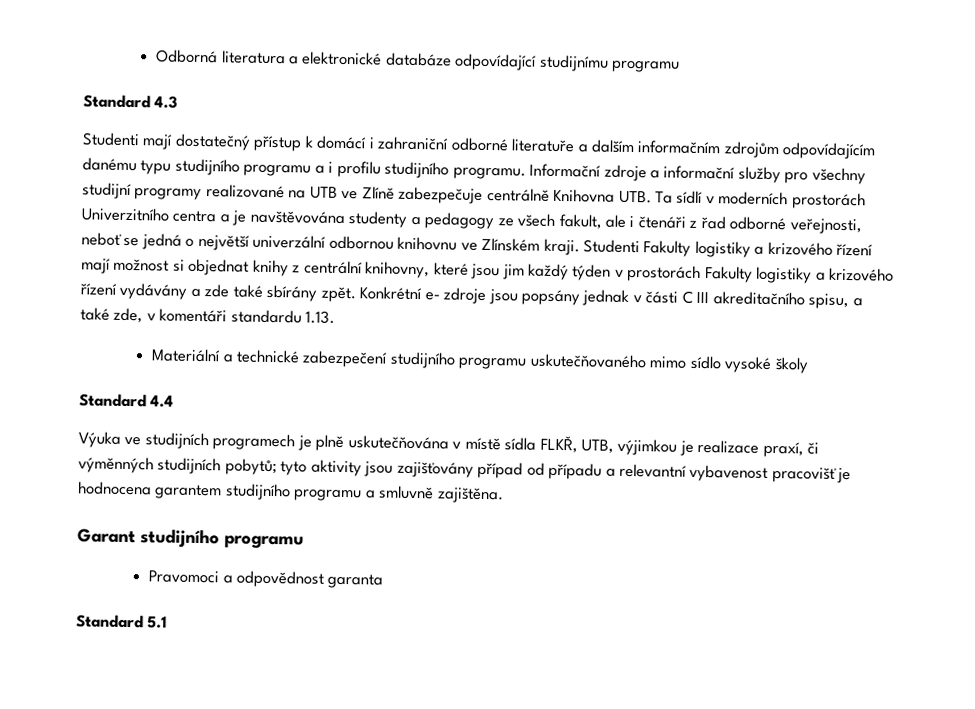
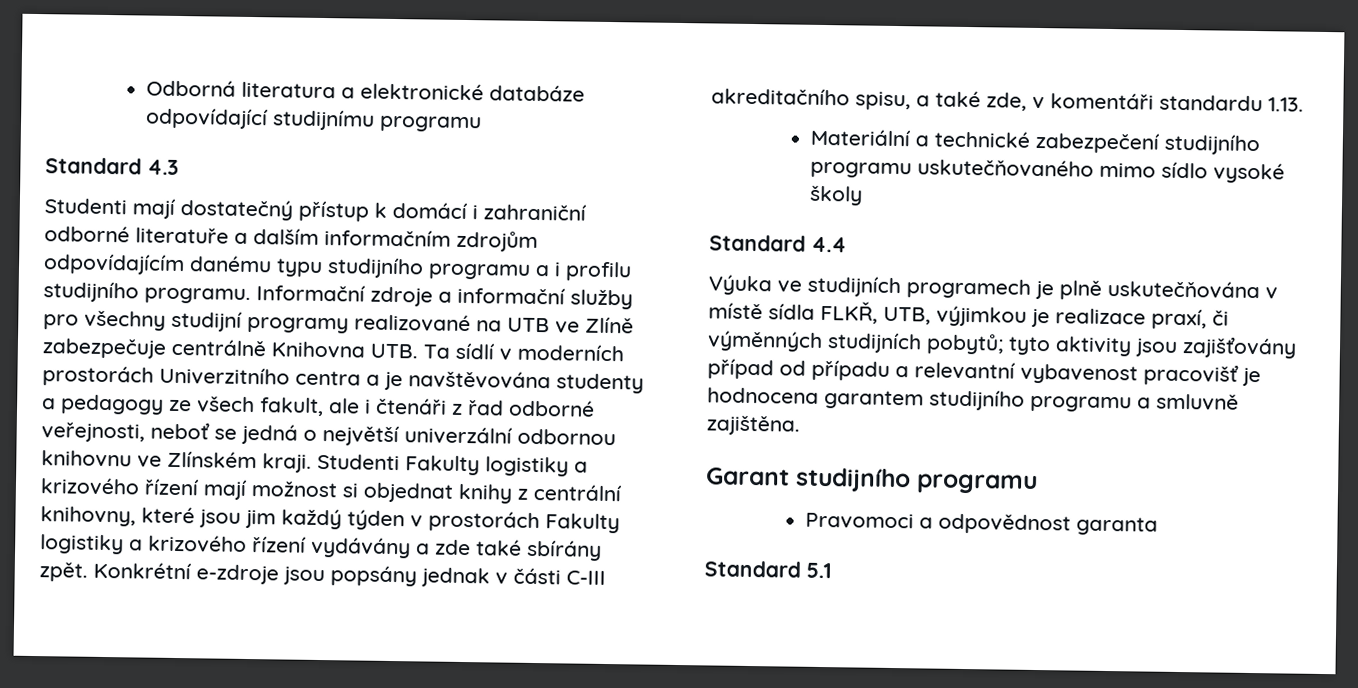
- Konkrétní e- zdroje jsou popsány jednak v části C III akreditačního spisu, a také zde, v komentáři standardu 1.13.
+ Konkrétní e-zdroje jsou popsány jednak v části C-III akreditačního spisu, a také zde, v komentáři standardu 1.13.

